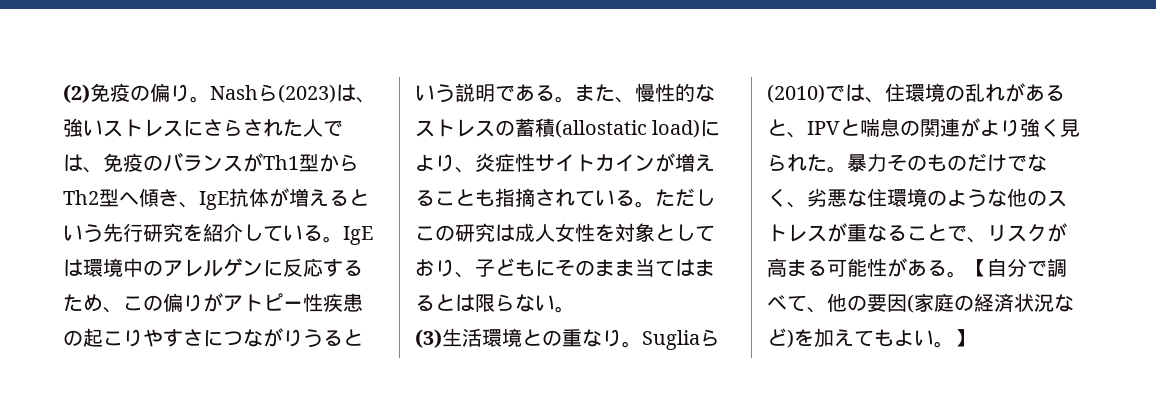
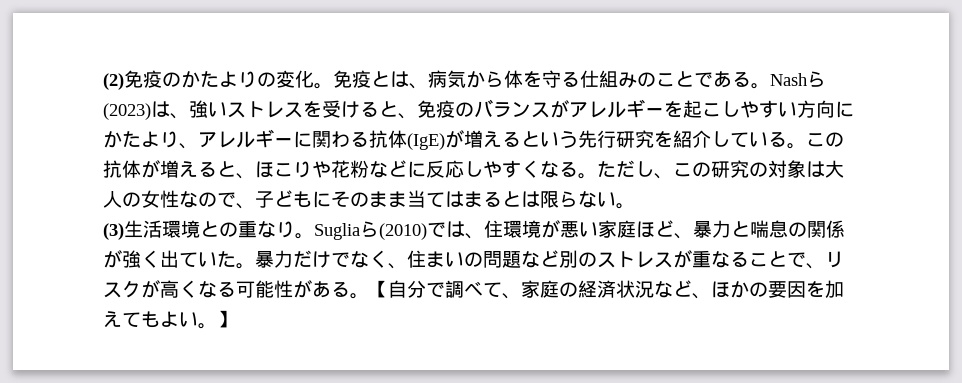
- (2)免疫の偏り。
+ (2)免疫のかたよりの変化。免疫とは、病気から体を守る仕組みのことである。
- Nashら(2023)は、強いストレスにさらされた人では、免疫のバランスがTh1型からTh2型へ傾き、IgE抗体が増えるという先行研究を紹介している。
+ Nashら(2023)は、強いストレスを受けると、免疫のバランスがアレルギーを起こしやすい方向にかたより、アレルギーに関わる抗体(IgE)が増えるという先行研究を紹介している。
- IgEは環境中のアレルゲンに反応するため、この偏りがアトピー性疾患の起こりやすさにつながりうるという説明である。また、慢性的なストレスの蓄積(allostatic load)により、炎症性サイトカインが増えることも指摘されている。
+ この抗体が増えると、ほこりや花粉などに反応しやすくなる。
- ただしこの研究は成人女性を対象としており、子どもにそのまま当てはまるとは限らない。
+ ただし、この研究の対象は大人の女性なので、子どもにそのまま当てはまるとは限らない。
- Sugliaら(2010)では、住環境の乱れがあると、IPVと喘息の関連がより強く見られた。暴力そのものだけでなく、劣悪な住環境のような他のストレスが重なることで、リスクが高まる可能性がある。
+ Sugliaら(2010)では、住環境が悪い家庭ほど、暴力と喘息の関係が強く出ていた。暴力だけでなく、住まいの問題など別のストレスが重なることで、リスクが高くなる可能性がある。
- 【自分で調べて、他の要因(家庭の経済状況など)を加えてもよい。
+ 【自分で調べて、家庭の経済状況など、ほかの要因を加えてもよい。

